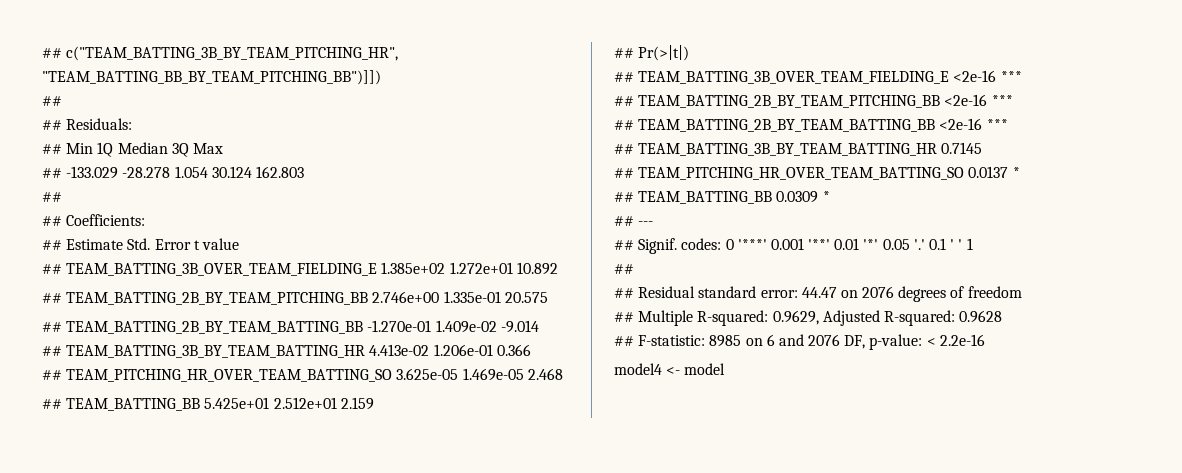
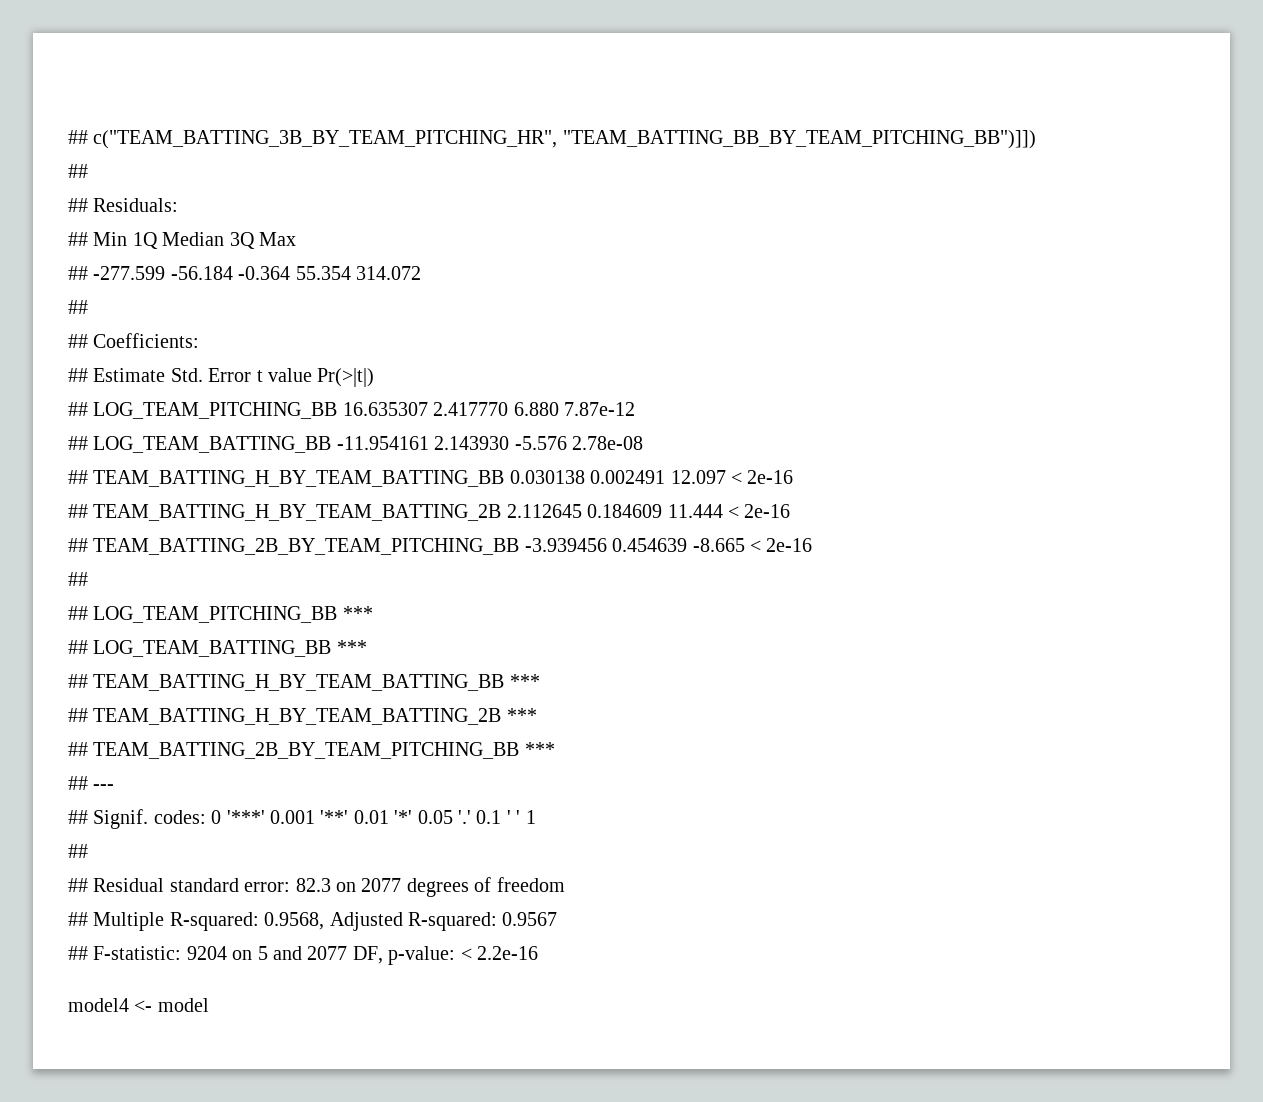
- ## -133.029 -28.278 1.054 30.124 162.803
+ ## -277.599 -56.184 -0.364 55.354 314.072
- ## Estimate Std. Error t value
- ## TEAM_BATTING_3B_OVER_TEAM_FIELDING_E 1.385e+02 1.272e+01 10.892
- ## TEAM_BATTING_2B_BY_TEAM_PITCHING_BB 2.746e+00 1.335e-01 20.575
- ## TEAM_BATTING_2B_BY_TEAM_BATTING_BB -1.270e-01 1.409e-02 -9.014
- ## TEAM_BATTING_3B_BY_TEAM_BATTING_HR 4.413e-02 1.206e-01 0.366
- ## TEAM_PITCHING_HR_OVER_TEAM_BATTING_SO 3.625e-05 1.469e-05 2.468
- ## TEAM_BATTING_BB 5.425e+01 2.512e+01 2.159
- ## Pr(>|t|)
- ## TEAM_BATTING_3B_OVER_TEAM_FIELDING_E <2e-16 ***
+ ## Estimate Std. Error t value Pr(>|t|)
+ ## LOG_TEAM_PITCHING_BB 16.635307 2.417770 6.880 7.87e-12
+ ## LOG_TEAM_BATTING_BB -11.954161 2.143930 -5.576 2.78e-08
+ ## TEAM_BATTING_H_BY_TEAM_BATTING_BB 0.030138 0.002491 12.097 < 2e-16
+ ## TEAM_BATTING_H_BY_TEAM_BATTING_2B 2.112645 0.184609 11.444 < 2e-16
+ ## TEAM_BATTING_2B_BY_TEAM_PITCHING_BB -3.939456 0.454639 -8.665 < 2e-16
+ ##
+ ## LOG_TEAM_PITCHING_BB ***
+ ## LOG_TEAM_BATTING_BB ***
+ ## TEAM_BATTING_H_BY_TEAM_BATTING_BB ***
+ ## TEAM_BATTING_H_BY_TEAM_BATTING_2B ***
- ## TEAM_BATTING_2B_BY_TEAM_PITCHING_BB <2e-16 ***
- ## TEAM_BATTING_2B_BY_TEAM_BATTING_BB <2e-16 ***
- ## TEAM_BATTING_3B_BY_TEAM_BATTING_HR 0.7145
- ## TEAM_PITCHING_HR_OVER_TEAM_BATTING_SO 0.0137 *
- ## TEAM_BATTING_BB 0.0309 *
+ ## TEAM_BATTING_2B_BY_TEAM_PITCHING_BB ***
- ## Residual standard error: 44.47 on 2076 degrees of freedom
+ ## Residual standard error: 82.3 on 2077 degrees of freedom
- ## Multiple R-squared: 0.9629, Adjusted R-squared: 0.9628
+ ## Multiple R-squared: 0.9568, Adjusted R-squared: 0.9567
- ## F-statistic: 8985 on 6 and 2076 DF, p-value: < 2.2e-16
+ ## F-statistic: 9204 on 5 and 2077 DF, p-value: < 2.2e-16

